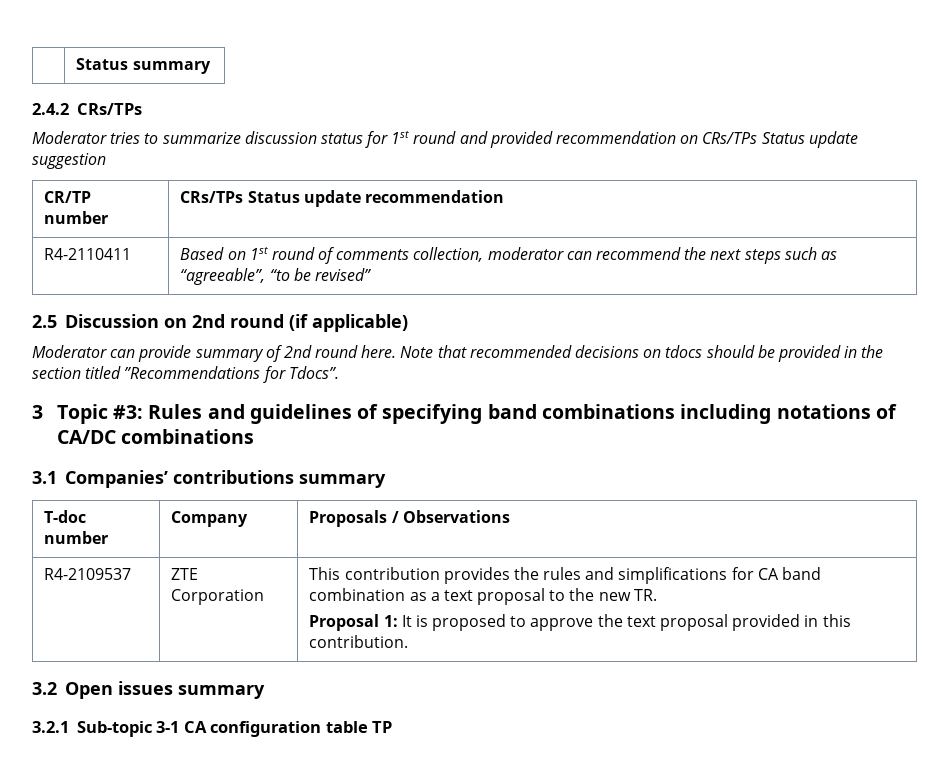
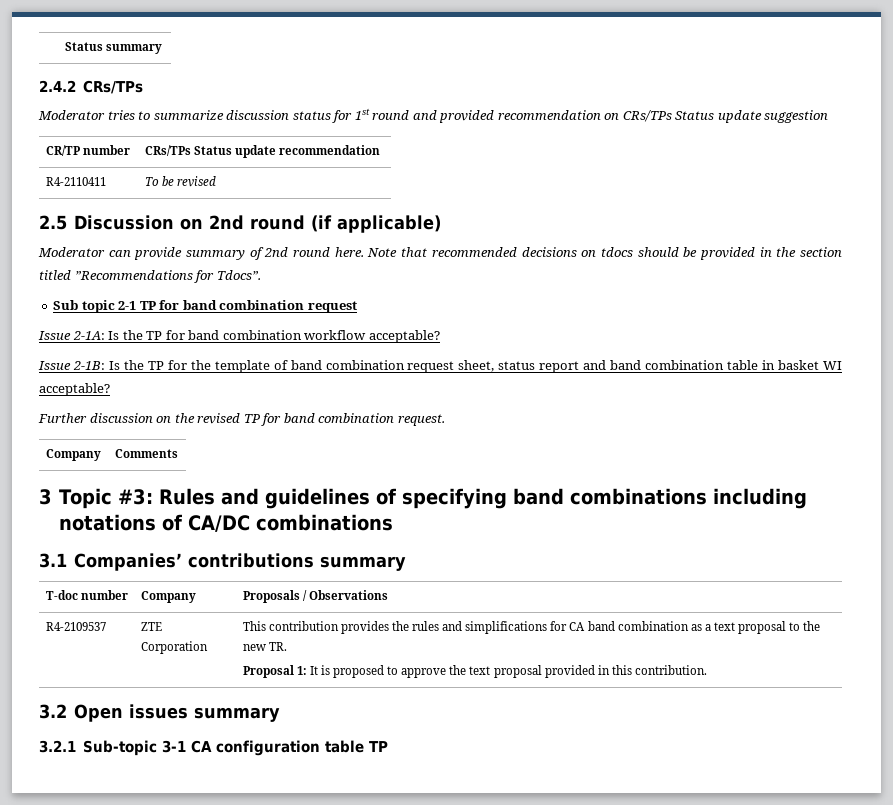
- R4-2110411 | Based on 1st round of comments collection, moderator can recommend the next steps such as “agreeable”, “to be revised”
+ R4-2110411 | To be revised
+ Sub topic 2-1 TP for band combination request
+ Issue 2-1A: Is the TP for band combination workflow acceptable?
+ Issue 2-1B: Is the TP for the template of band combination request sheet, status report and band combination table in basket WI acceptable?
+ Further discussion on the revised TP for band combination request.
+ Company | Comments

